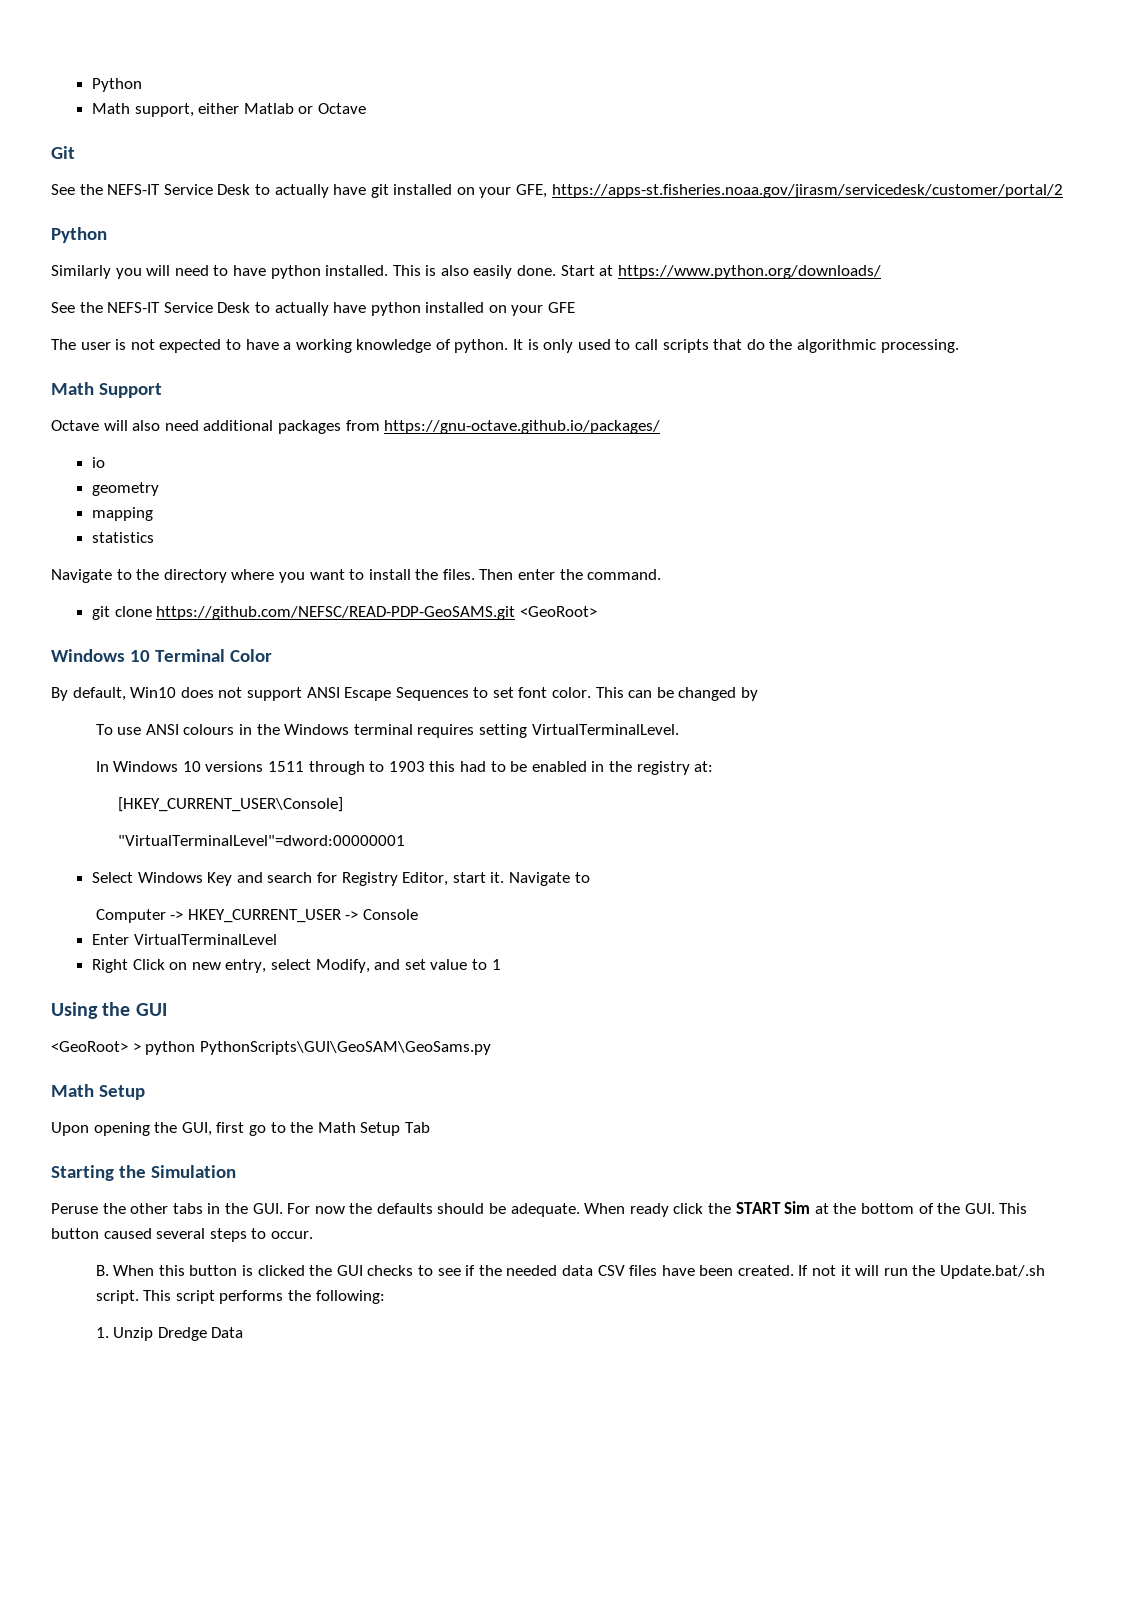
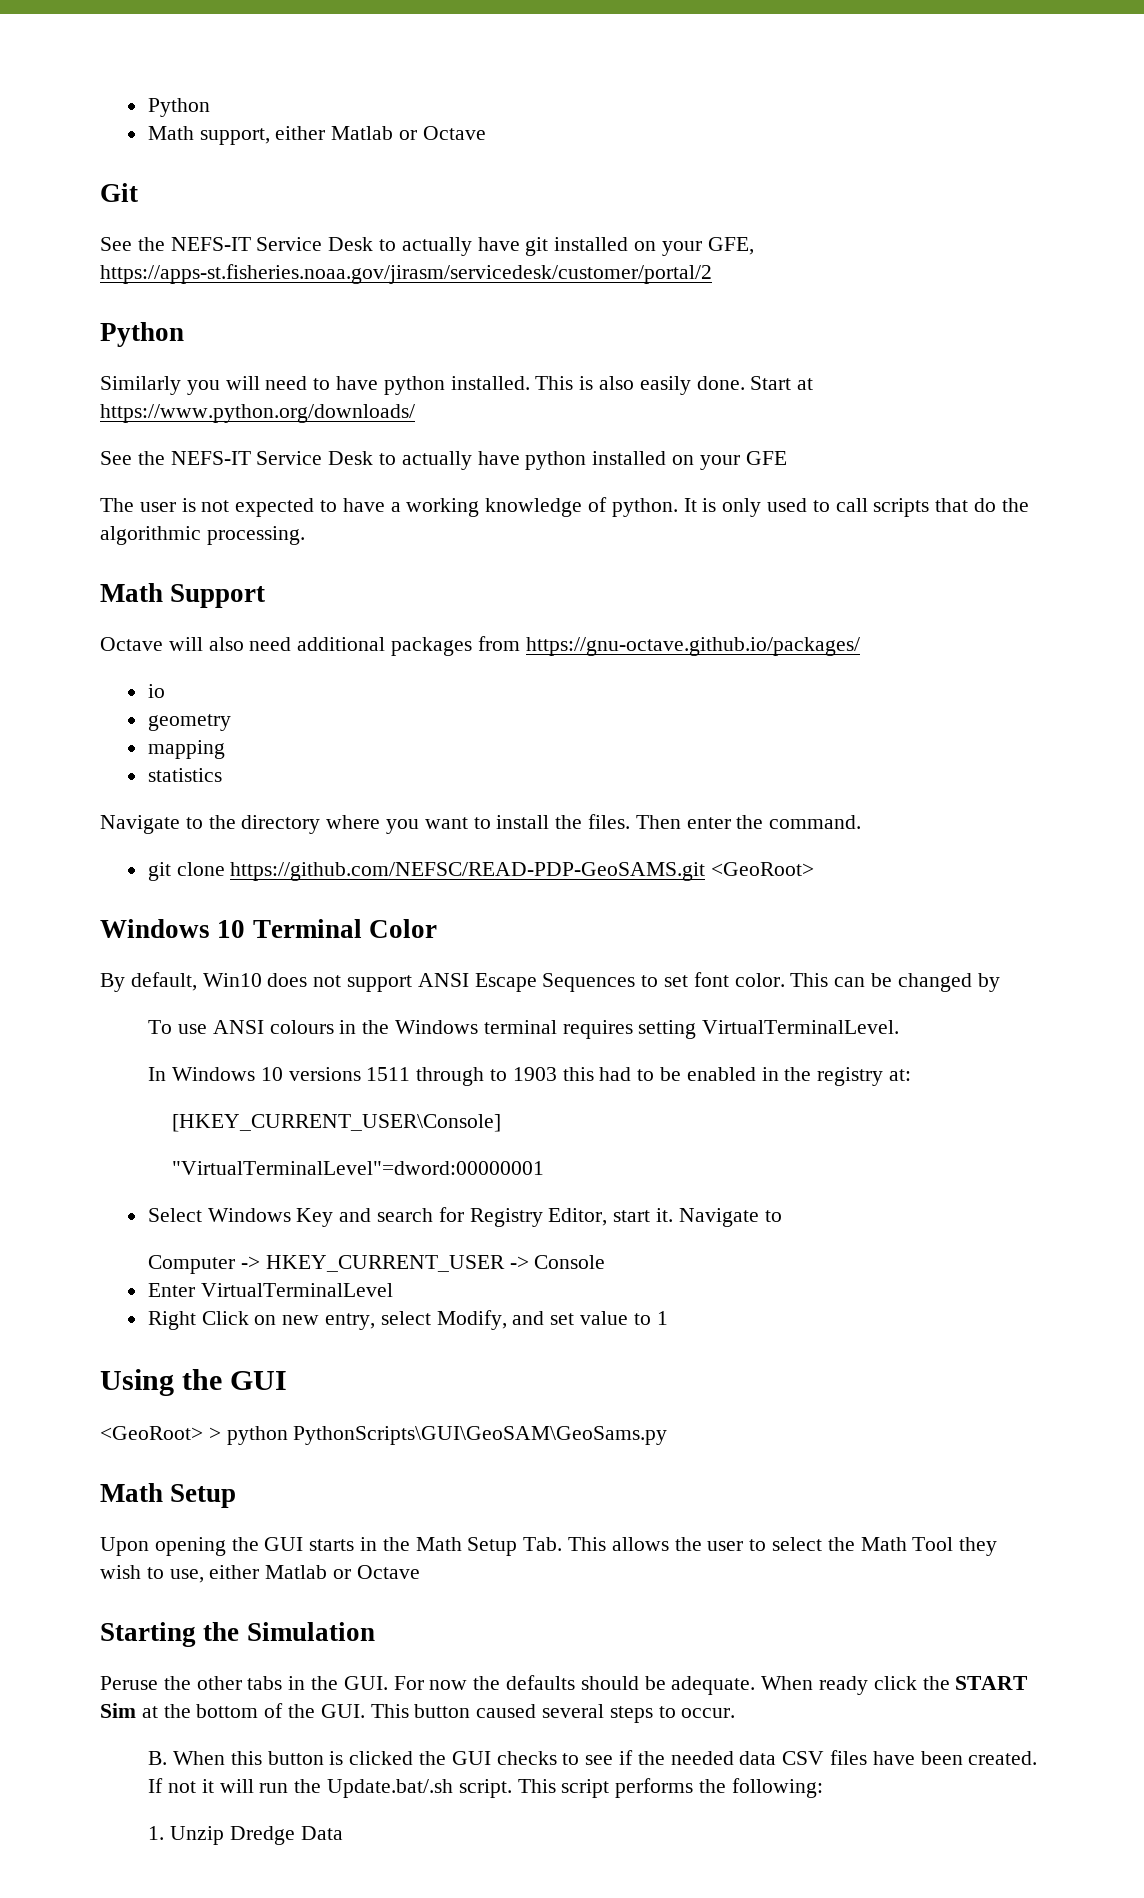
- Upon opening the GUI, first go to the Math Setup Tab
+ Upon opening the GUI starts in the Math Setup Tab. This allows the user to select the Math Tool they wish to use, either Matlab or Octave

